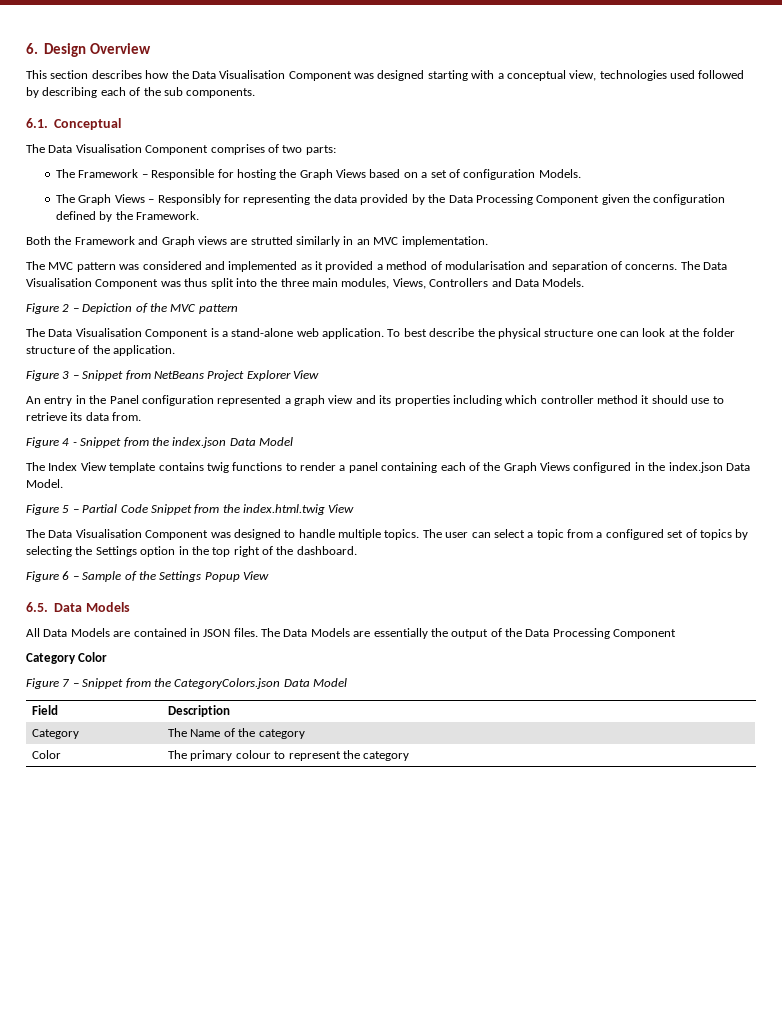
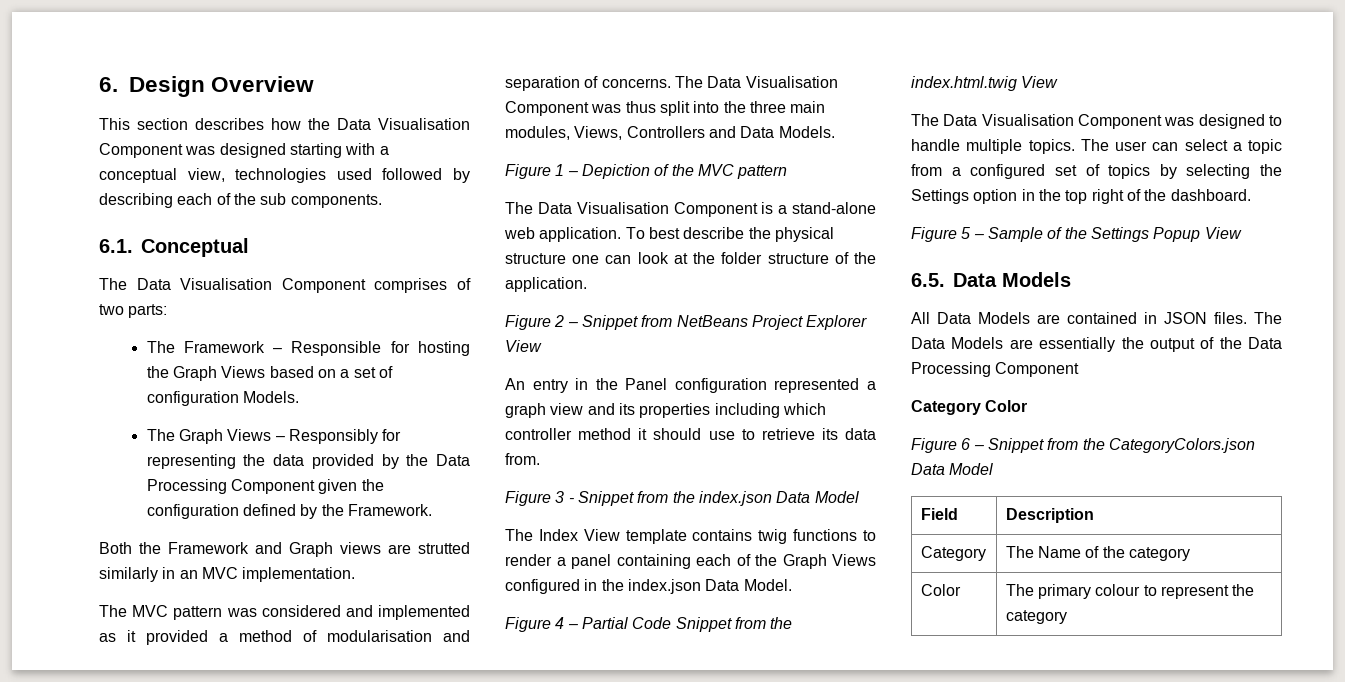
- Figure 2 – Depiction of the MVC pattern
+ Figure 1 – Depiction of the MVC pattern
- Figure 3 – Snippet from NetBeans Project Explorer View
+ Figure 2 – Snippet from NetBeans Project Explorer View
- Figure 4 - Snippet from the index.json Data Model
+ Figure 3 - Snippet from the index.json Data Model
- Figure 5 – Partial Code Snippet from the index.html.twig View
+ Figure 4 – Partial Code Snippet from the index.html.twig View
- Figure 6 – Sample of the Settings Popup View
+ Figure 5 – Sample of the Settings Popup View
- Figure 7 – Snippet from the CategoryColors.json Data Model
+ Figure 6 – Snippet from the CategoryColors.json Data Model

